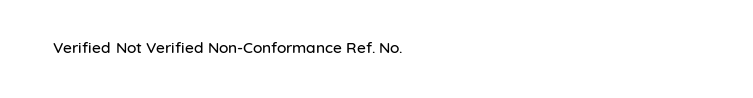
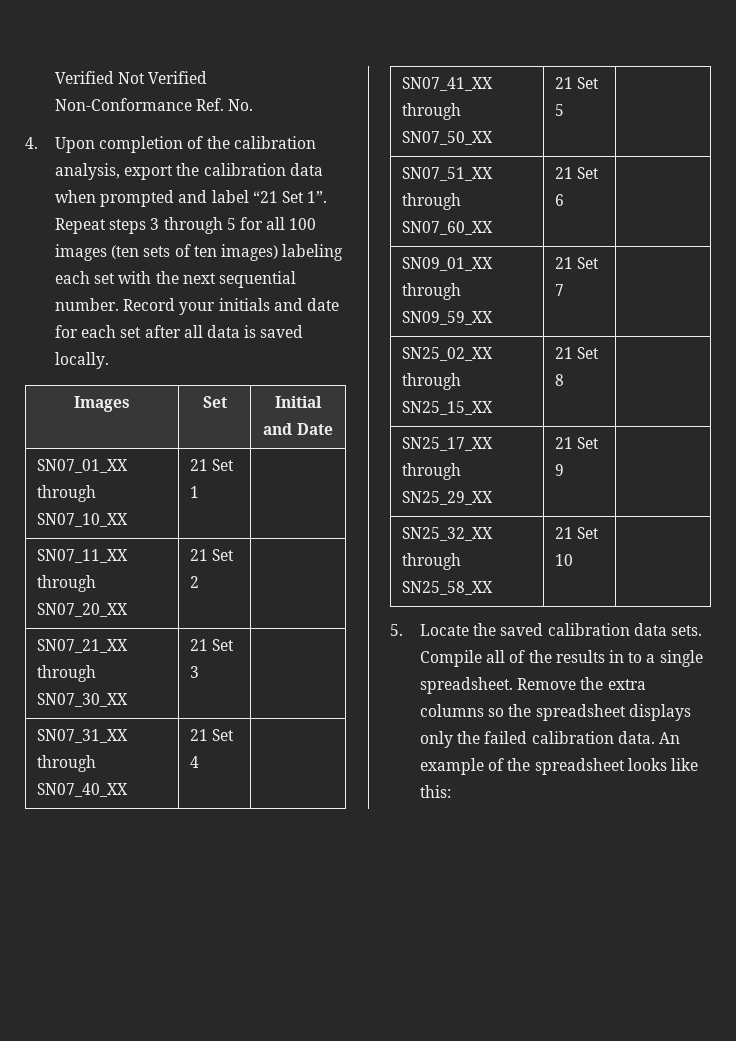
+ 4. Upon completion of the calibration analysis, export the calibration data when prompted and label “21 Set 1”. Repeat steps 3 through 5 for all 100 images (ten sets of ten images) labeling each set with the next sequential number. Record your initials and date for each set after all data is saved locally.
+ Images | Set | Initial and Date
+ SN07_01_XX through SN07_10_XX | 21 Set 1 |
+ SN07_11_XX through SN07_20_XX | 21 Set 2 |
+ SN07_21_XX through SN07_30_XX | 21 Set 3 |
+ SN07_31_XX through SN07_40_XX | 21 Set 4 |
+ SN07_41_XX through SN07_50_XX | 21 Set 5 |
+ SN07_51_XX through SN07_60_XX | 21 Set 6 |
+ SN09_01_XX through SN09_59_XX | 21 Set 7 |
+ SN25_02_XX through SN25_15_XX | 21 Set 8 |
+ SN25_17_XX through SN25_29_XX | 21 Set 9 |
+ SN25_32_XX through SN25_58_XX | 21 Set 10 |
+ 5. Locate the saved calibration data sets. Compile all of the results in to a single spreadsheet. Remove the extra columns so the spreadsheet displays only the failed calibration data. An example of the spreadsheet looks like this:

